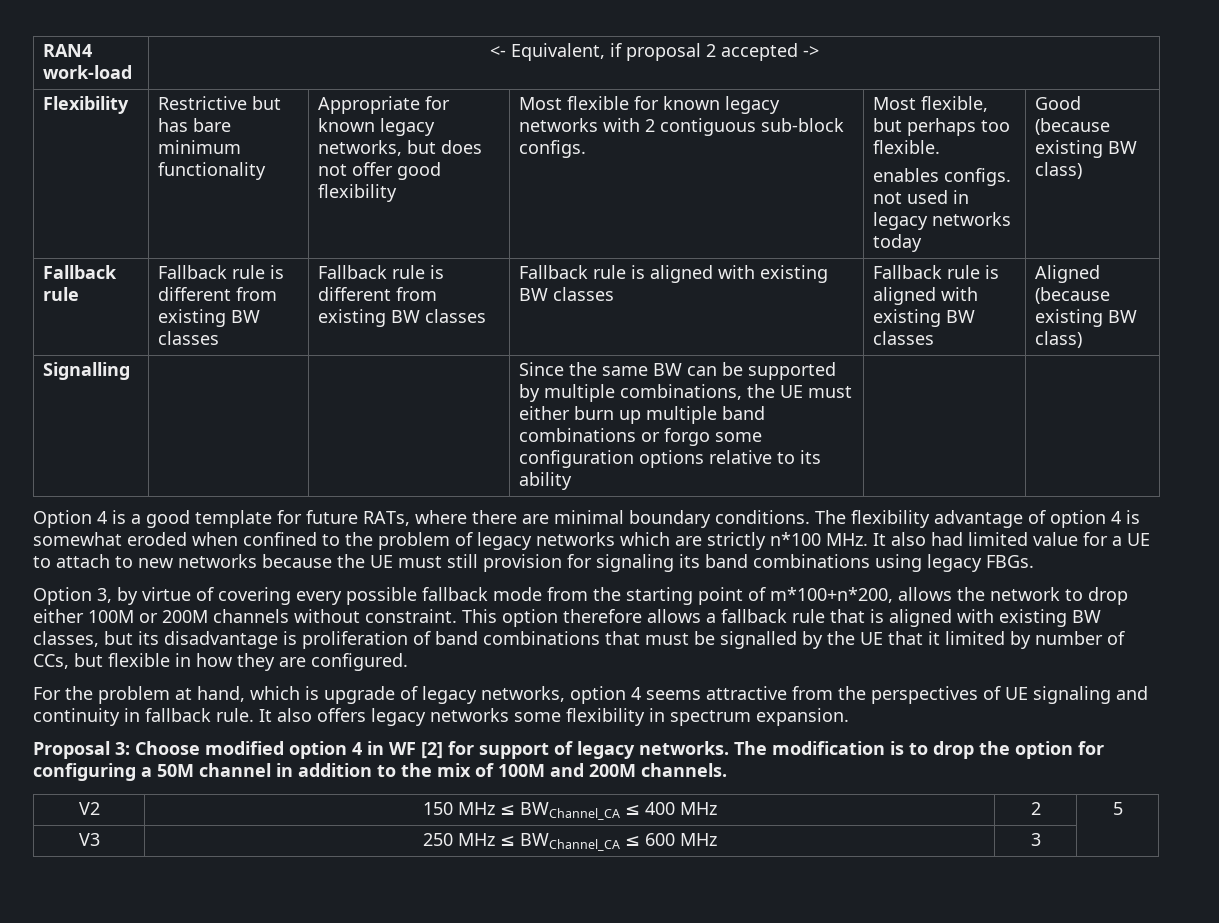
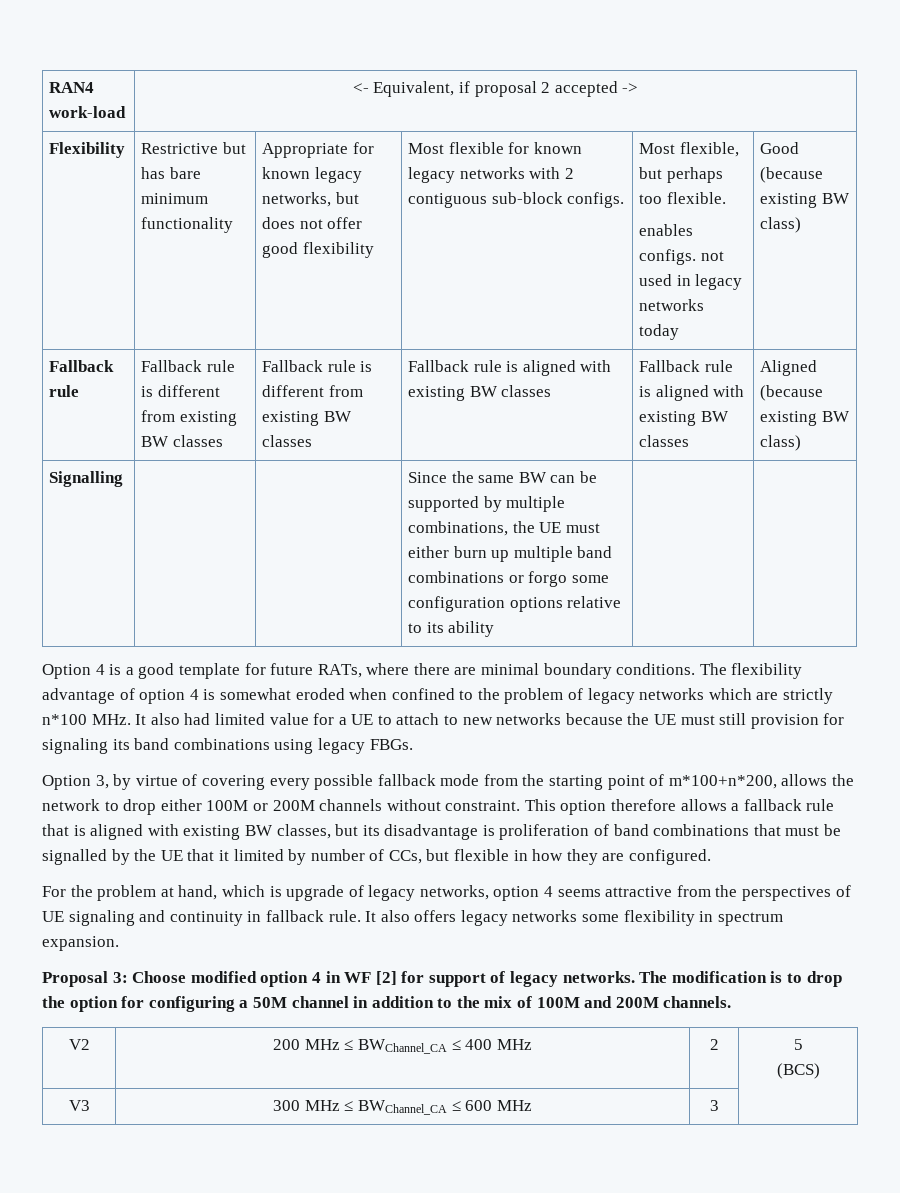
- V2 | 150 MHz ≤ BWChannel_CA ≤ 400 MHz | 2 | 5
+ V2 | 200 MHz ≤ BWChannel_CA ≤ 400 MHz | 2 | 5
+ (BCS)
- V3 | 250 MHz ≤ BWChannel_CA ≤ 600 MHz | 3 |
+ V3 | 300 MHz ≤ BWChannel_CA ≤ 600 MHz | 3 |

